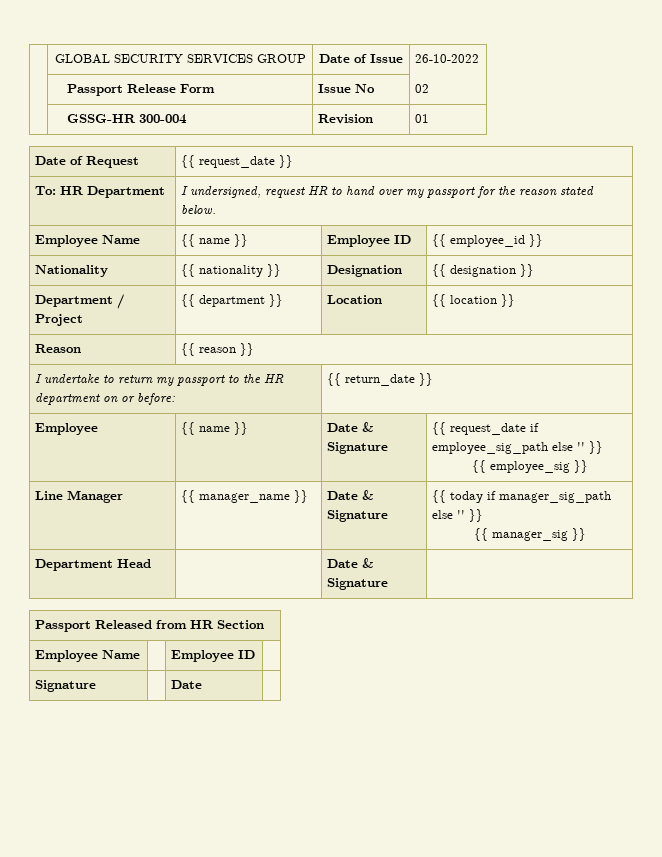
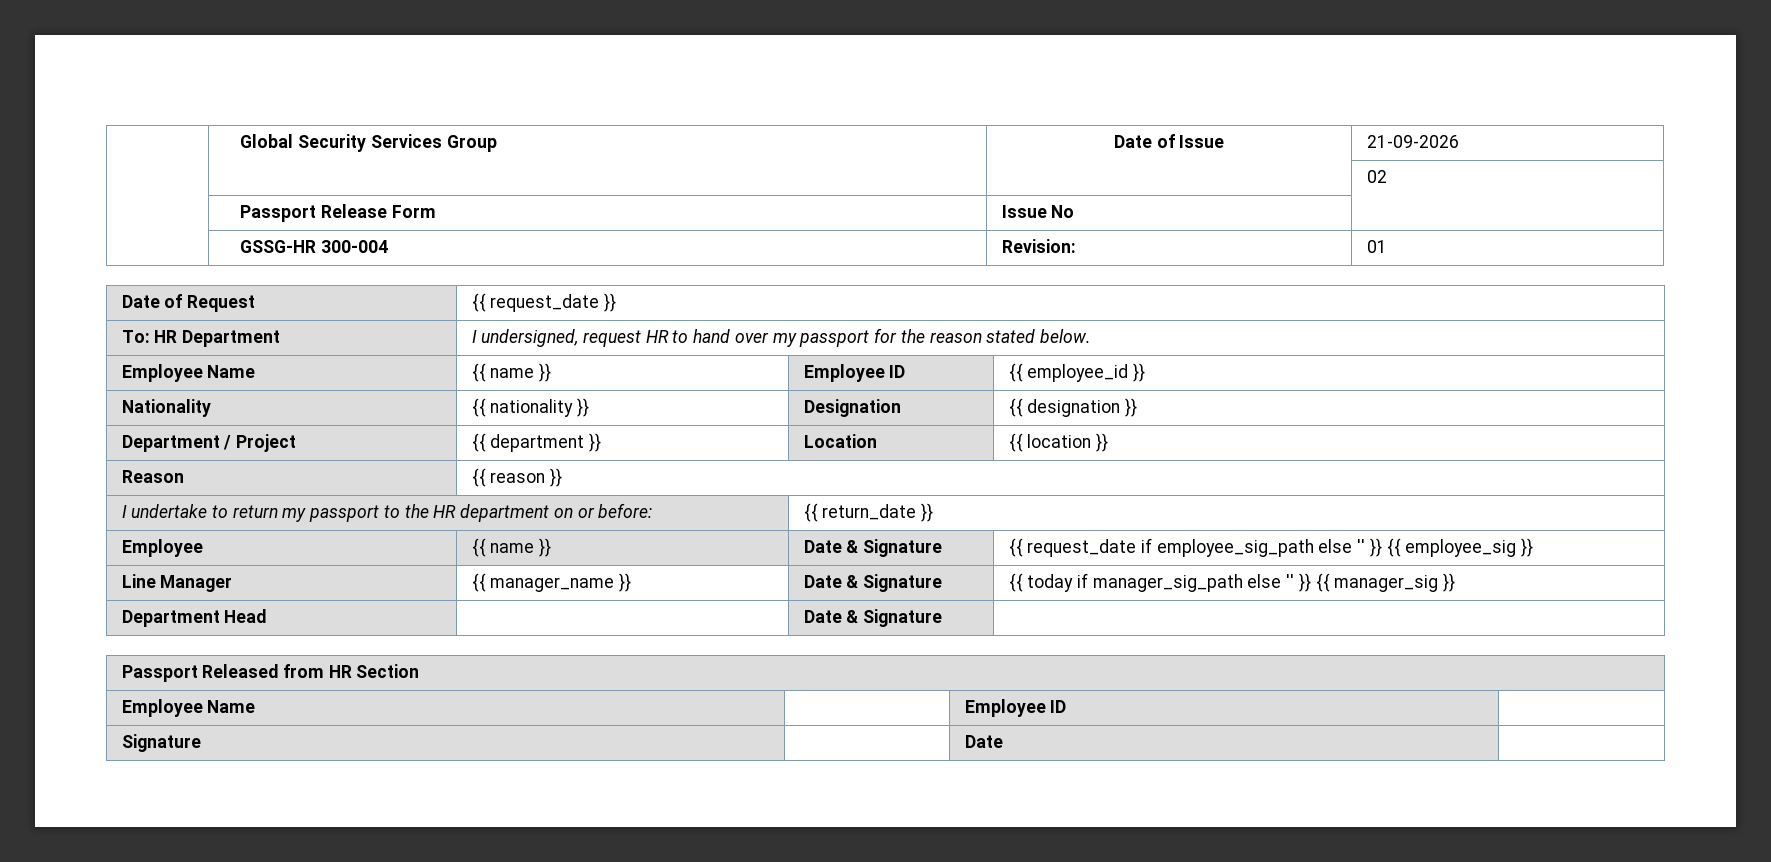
- | GLOBAL SECURITY SERVICES GROUP | Date of Issue | 26-10-2022
+ | Global Security Services Group | Date of Issue | 21-09-2026
+ | | | 02
- | Passport Release Form | Issue No | 02
+ | Passport Release Form | Issue No |
- | GSSG-HR 300-004 | Revision | 01
+ | GSSG-HR 300-004 | Revision: | 01
- Employee | {{ name }} | Date & Signature | {{ request_date if employee_sig_path else '' }}
- {{ employee_sig }}
+ Employee | {{ name }} | Date & Signature | {{ request_date if employee_sig_path else '' }} {{ employee_sig }}
- Line Manager | {{ manager_name }} | Date & Signature | {{ today if manager_sig_path else '' }}
- {{ manager_sig }}
+ Line Manager | {{ manager_name }} | Date & Signature | {{ today if manager_sig_path else '' }} {{ manager_sig }}

